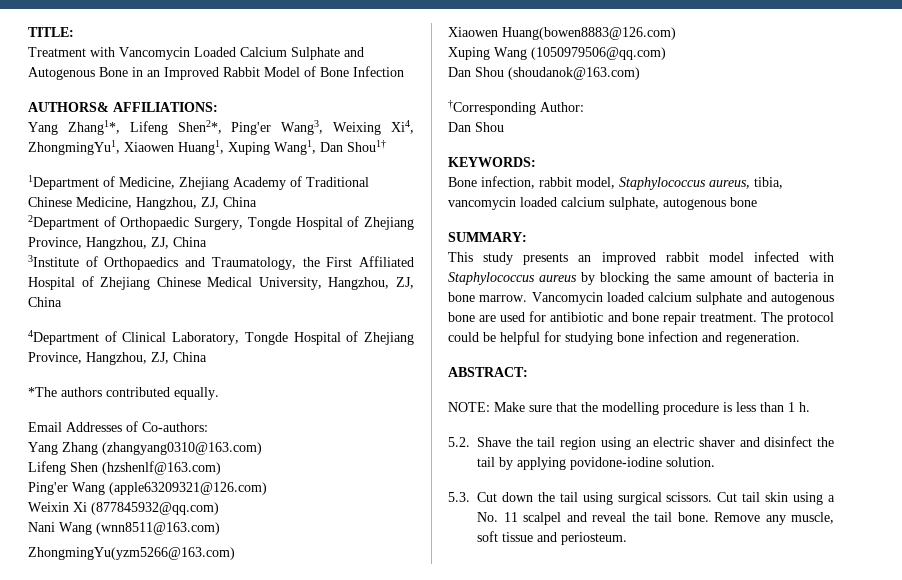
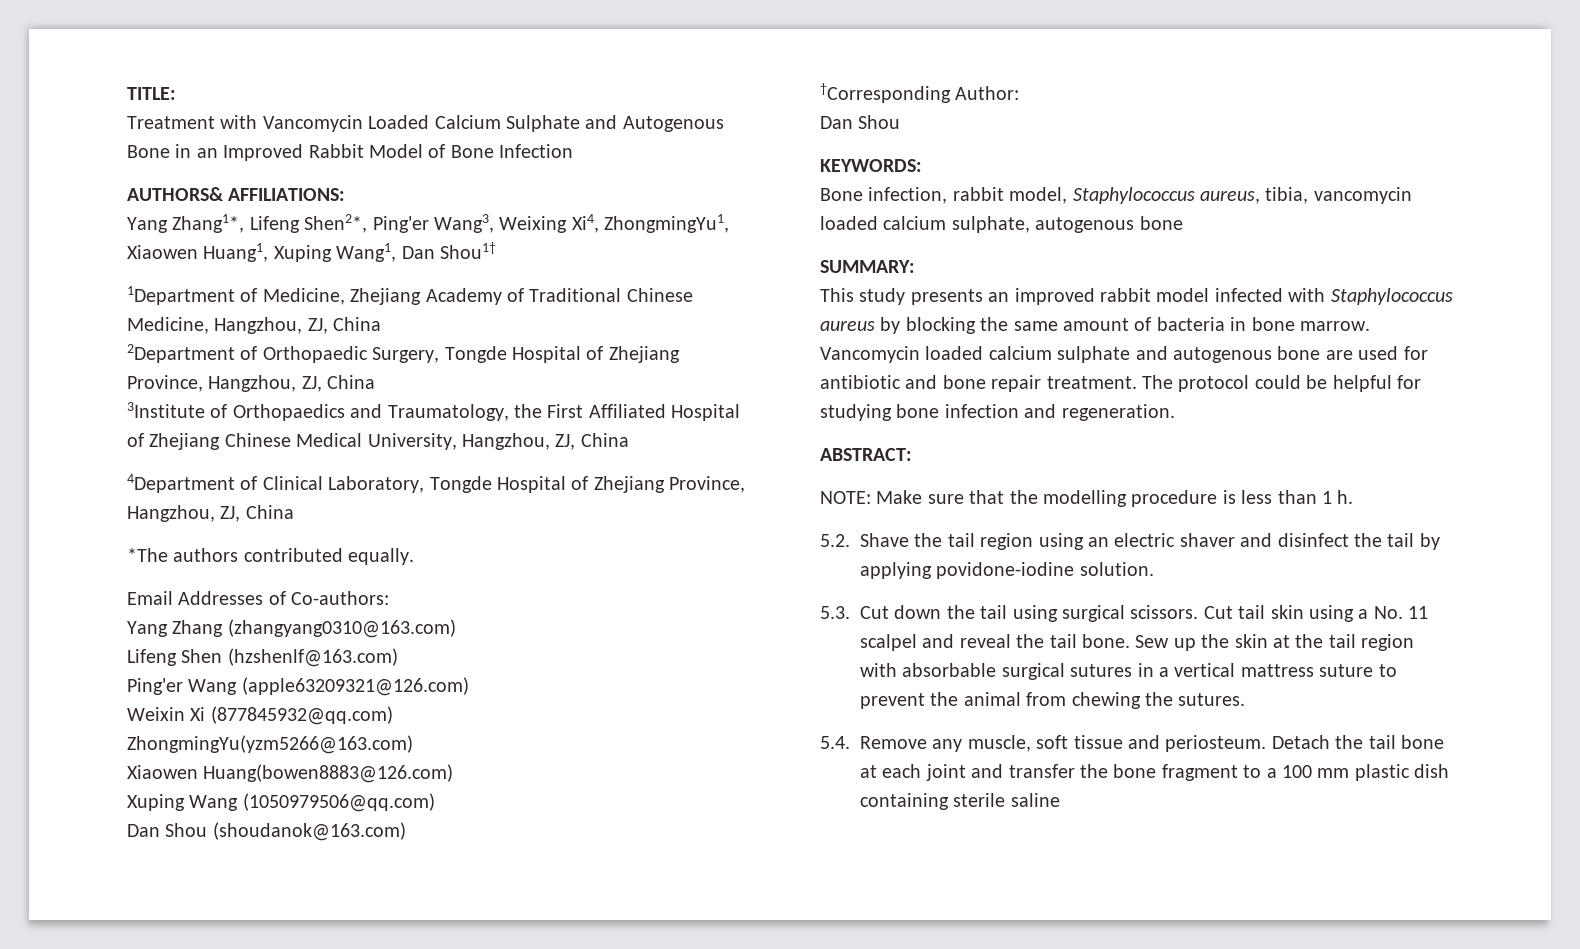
- Nani Wang (wnn8511@163.com)
- Remove any muscle, soft tissue and periosteum.
+ Sew up the skin at the tail region with absorbable surgical sutures in a vertical mattress suture to prevent the animal from chewing the sutures.
+ 5.4. Remove any muscle, soft tissue and periosteum.
+ Detach the tail bone at each joint and transfer the bone fragment to a 100 mm plastic dish containing sterile saline

